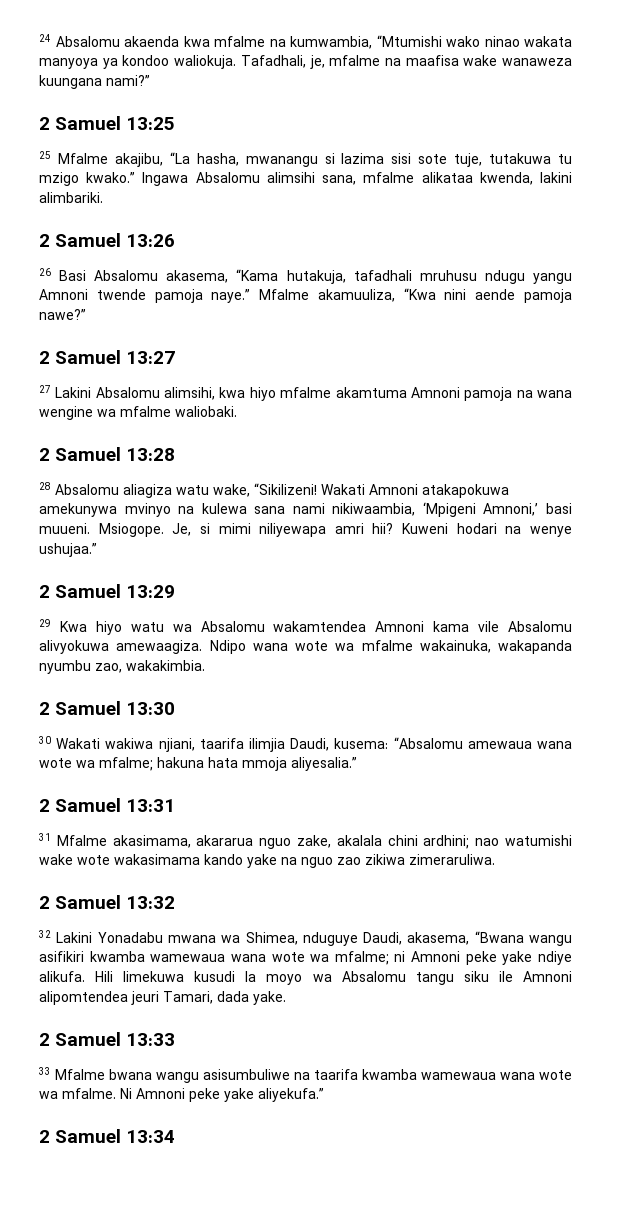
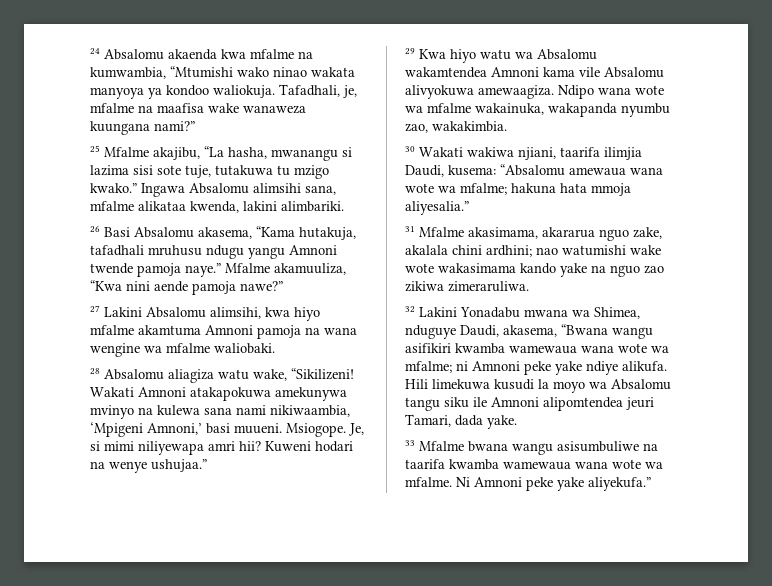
- 2 Samuel 13:25
- 2 Samuel 13:26
- 2 Samuel 13:27
- 2 Samuel 13:28
- 2 Samuel 13:29
- 2 Samuel 13:30
- 2 Samuel 13:31
- 2 Samuel 13:32
- 2 Samuel 13:33
- 2 Samuel 13:34

